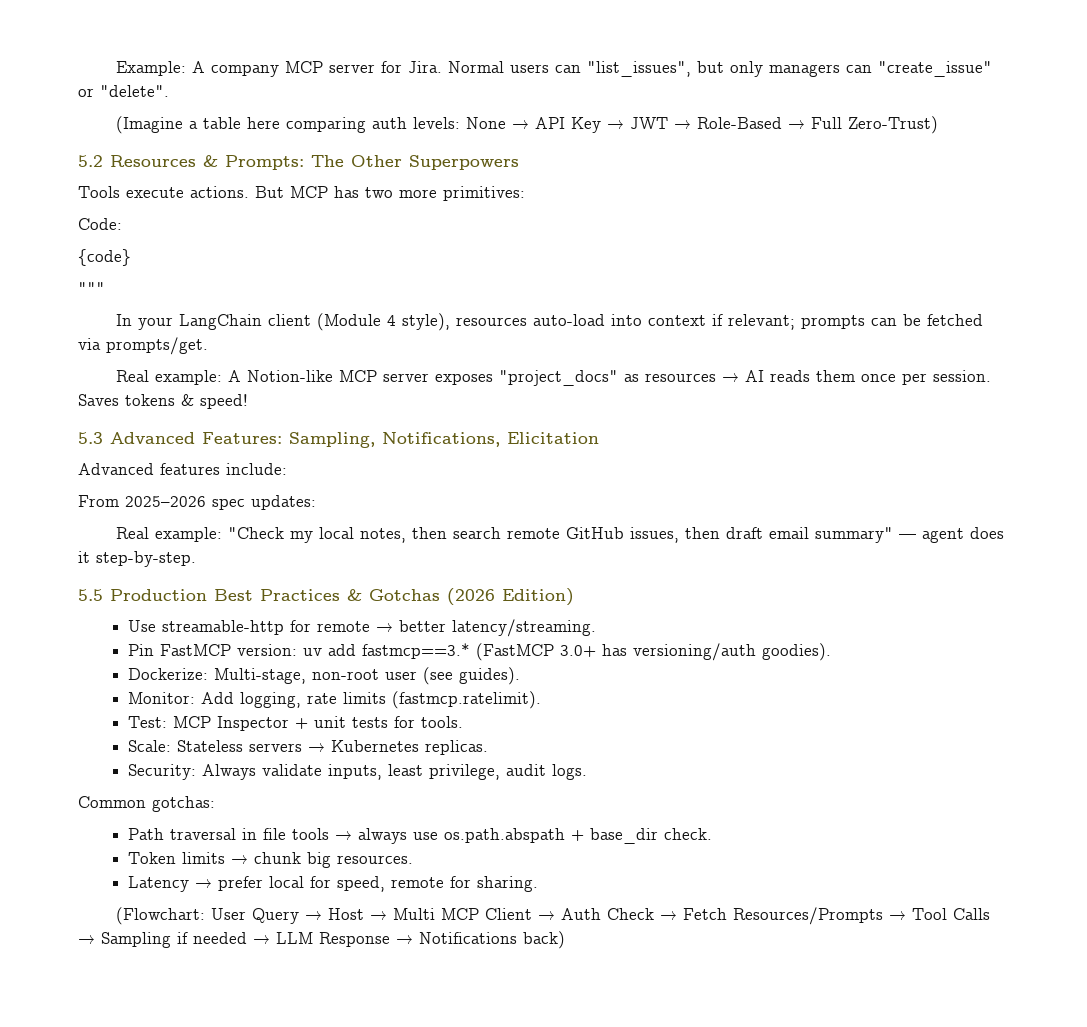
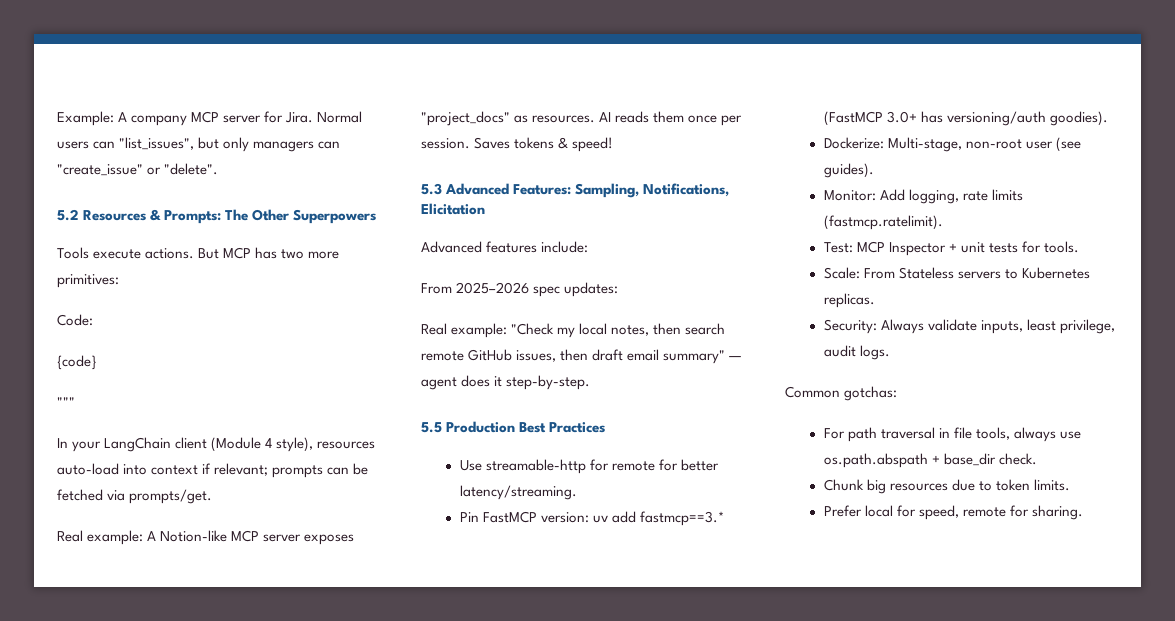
- (Imagine a table here comparing auth levels: None → API Key → JWT → Role-Based → Full Zero-Trust)
- Real example: A Notion-like MCP server exposes "project_docs" as resources → AI reads them once per session.
+ Real example: A Notion-like MCP server exposes "project_docs" as resources. AI reads them once per session.
- 5.5 Production Best Practices & Gotchas (2026 Edition)
+ 5.5 Production Best Practices
- Use streamable-http for remote → better latency/streaming.
+ Use streamable-http for remote for better latency/streaming.
- Scale: Stateless servers → Kubernetes replicas.
+ Scale: From Stateless servers to Kubernetes replicas.
- Path traversal in file tools → always use os.path.abspath + base_dir check.
+ For path traversal in file tools, always use os.path.abspath + base_dir check.
- Token limits → chunk big resources.
- Latency → prefer local for speed, remote for sharing.
+ Chunk big resources due to token limits.
+ Prefer local for speed, remote for sharing.
- (Flowchart: User Query → Host → Multi MCP Client → Auth Check → Fetch Resources/Prompts → Tool Calls → Sampling if needed → LLM Response → Notifications back)

